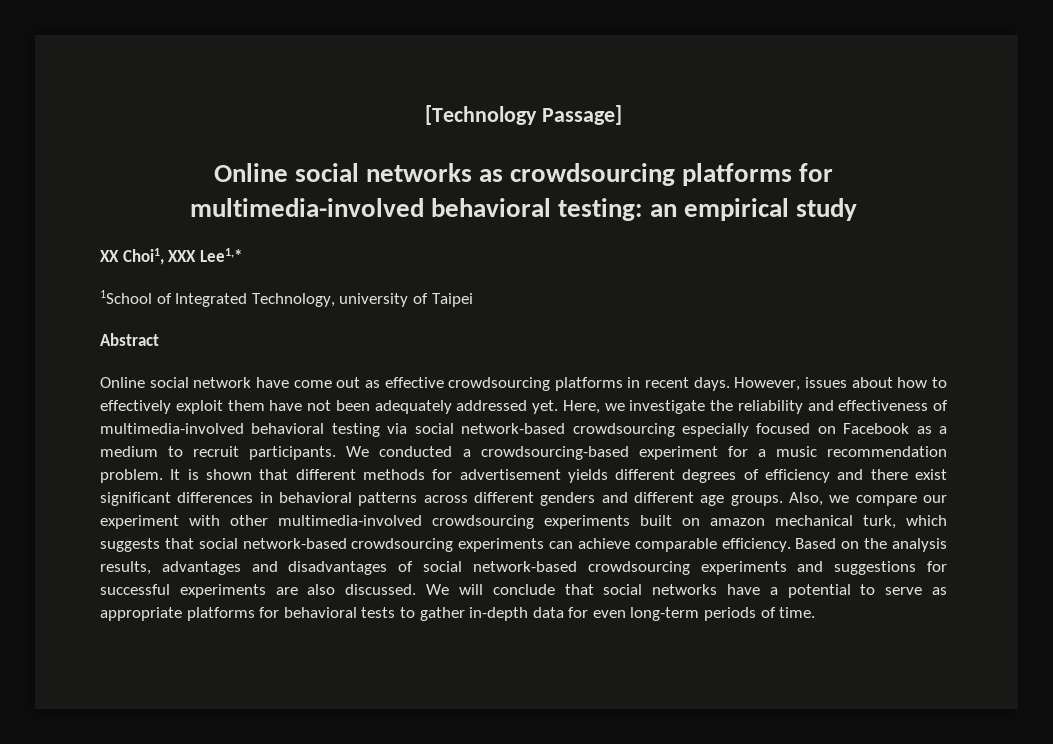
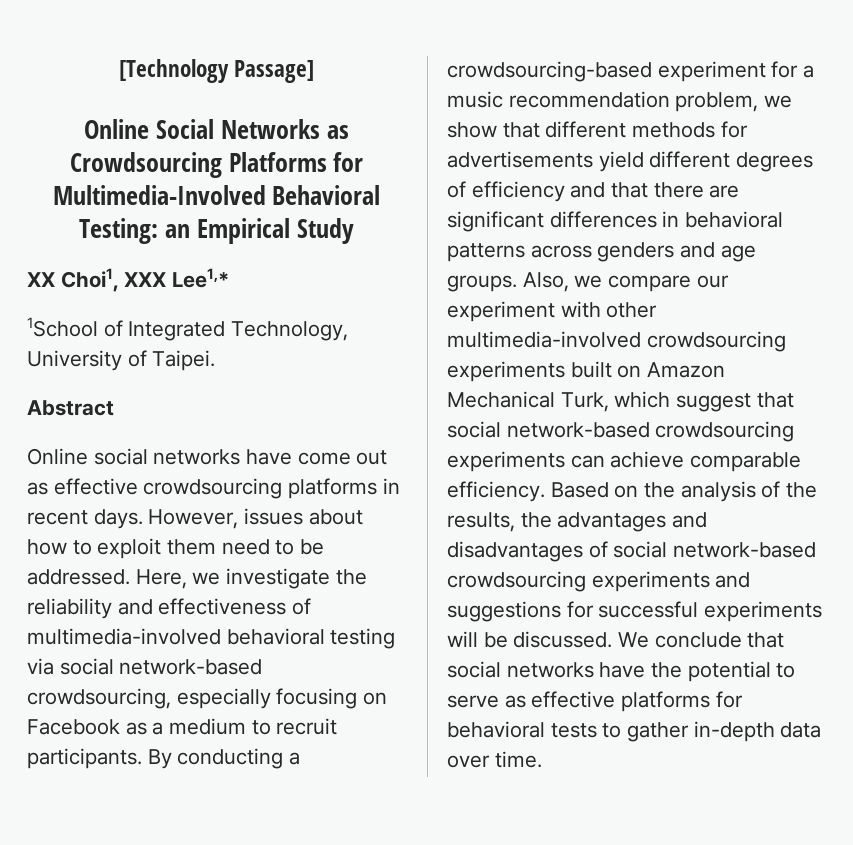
- Online social networks as crowdsourcing platforms for multimedia-involved behavioral testing: an empirical study
+ Online Social Networks as Crowdsourcing Platforms for Multimedia-Involved Behavioral Testing: an Empirical Study
- 1School of Integrated Technology, university of Taipei
+ 1School of Integrated Technology, University of Taipei.
- Online social network have come out as effective crowdsourcing platforms in recent days.
+ Online social networks have come out as effective crowdsourcing platforms in recent days.
- However, issues about how to effectively exploit them have not been adequately addressed yet.
+ However, issues about how to exploit them need to be addressed.
- Here, we investigate the reliability and effectiveness of multimedia-involved behavioral testing via social network-based crowdsourcing especially focused on Facebook as a medium to recruit participants.
+ Here, we investigate the reliability and effectiveness of multimedia-involved behavioral testing via social network-based crowdsourcing, especially focusing on Facebook as a medium to recruit participants.
- We conducted a crowdsourcing-based experiment for a music recommendation problem. It is shown that different methods for advertisement yields different degrees of efficiency and there exist significant differences in behavioral patterns across different genders and different age groups.
+ By conducting a crowdsourcing-based experiment for a music recommendation problem, we show that different methods for advertisements yield different degrees of efficiency and that there are significant differences in behavioral patterns across genders and age groups.
- Also, we compare our experiment with other multimedia-involved crowdsourcing experiments built on amazon mechanical turk, which suggests that social network-based crowdsourcing experiments can achieve comparable efficiency.
+ Also, we compare our experiment with other multimedia-involved crowdsourcing experiments built on Amazon Mechanical Turk, which suggest that social network-based crowdsourcing experiments can achieve comparable efficiency.
- Based on the analysis results, advantages and disadvantages of social network-based crowdsourcing experiments and suggestions for successful experiments are also discussed.
+ Based on the analysis of the results, the advantages and disadvantages of social network-based crowdsourcing experiments and suggestions for successful experiments will be discussed.
- We will conclude that social networks have a potential to serve as appropriate platforms for behavioral tests to gather in-depth data for even long-term periods of time.
+ We conclude that social networks have the potential to serve as effective platforms for behavioral tests to gather in-depth data over time.

